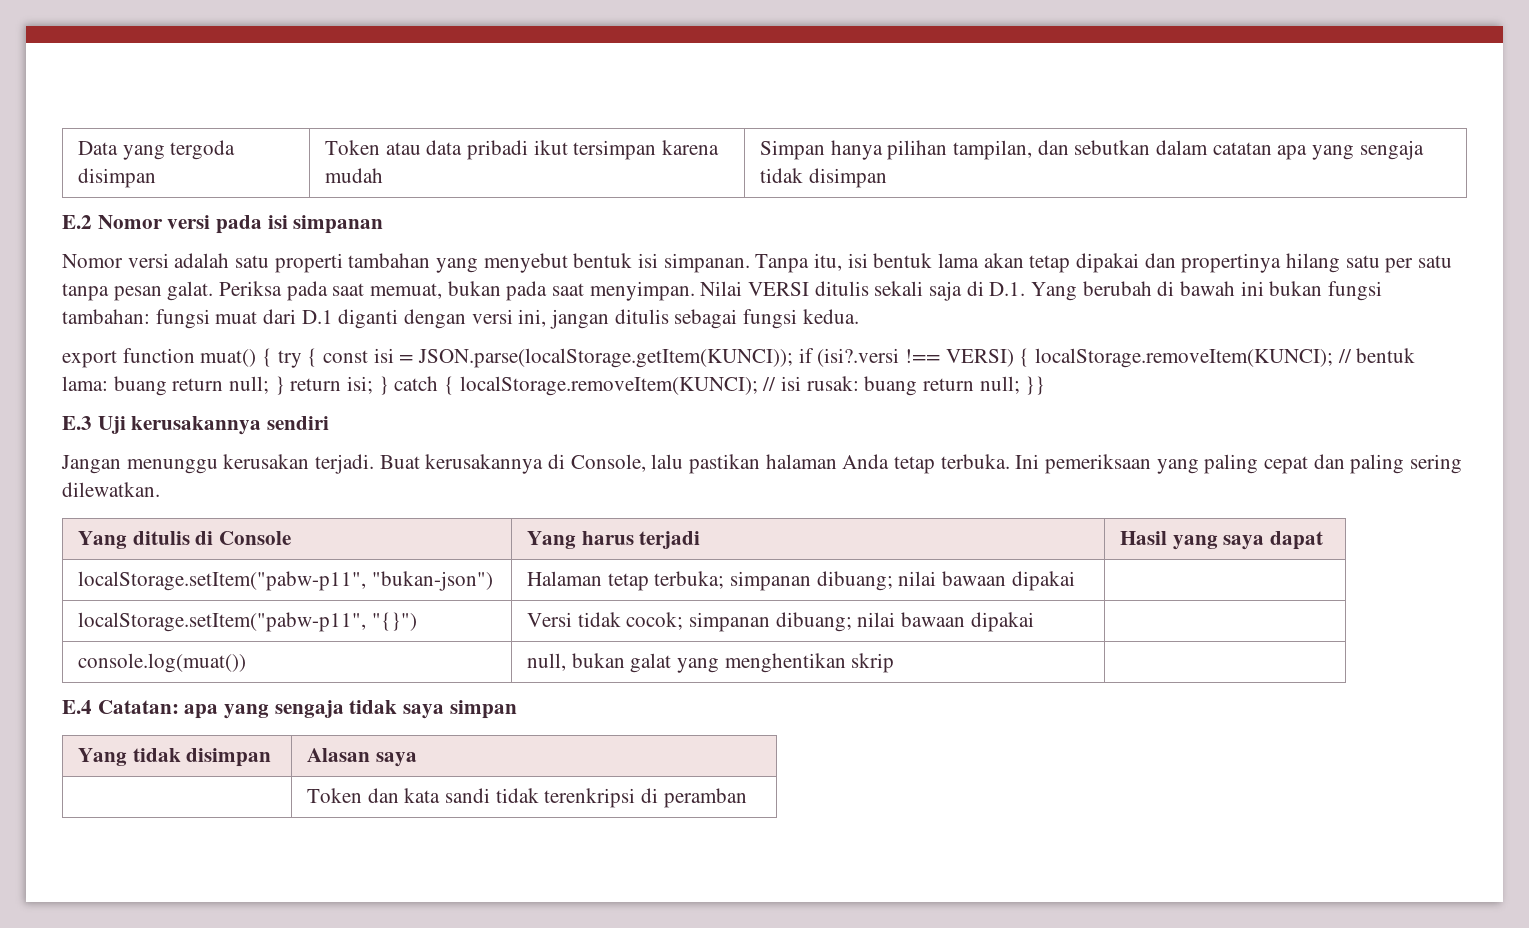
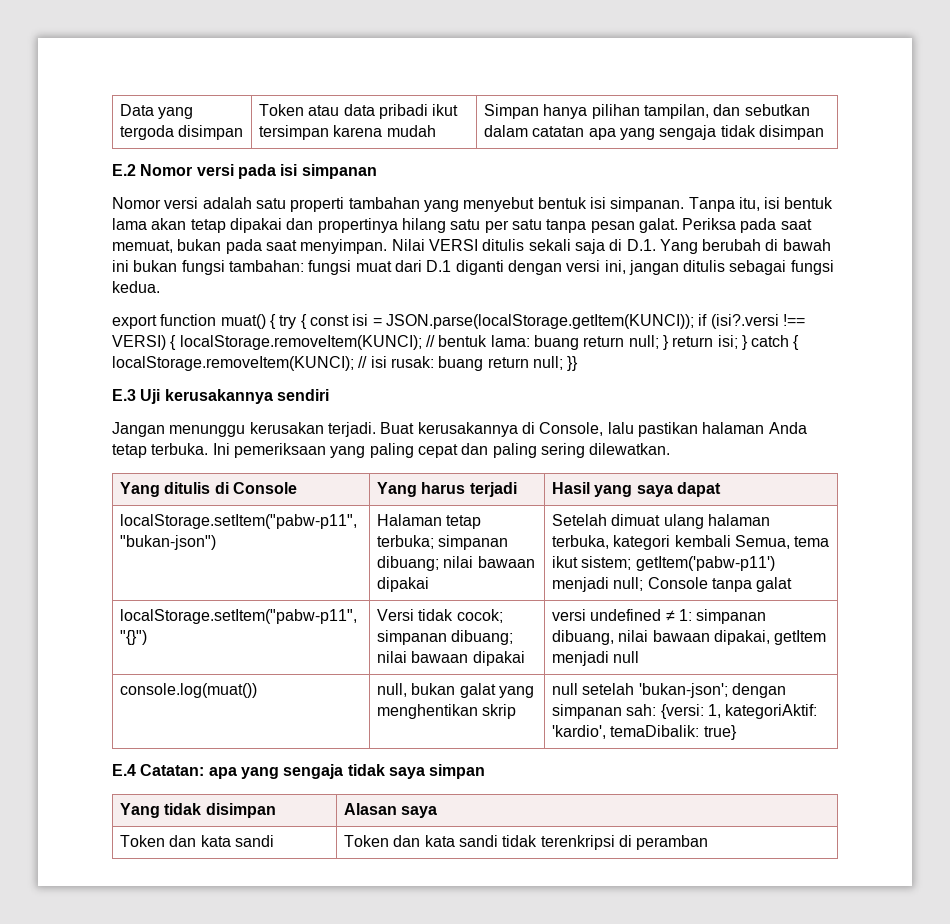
- localStorage.setItem("pabw-p11", "bukan-json") | Halaman tetap terbuka; simpanan dibuang; nilai bawaan dipakai |
+ localStorage.setItem("pabw-p11", "bukan-json") | Halaman tetap terbuka; simpanan dibuang; nilai bawaan dipakai | Setelah dimuat ulang halaman terbuka, kategori kembali Semua, tema ikut sistem; getItem('pabw-p11') menjadi null; Console tanpa galat
- localStorage.setItem("pabw-p11", "{}") | Versi tidak cocok; simpanan dibuang; nilai bawaan dipakai |
+ localStorage.setItem("pabw-p11", "{}") | Versi tidak cocok; simpanan dibuang; nilai bawaan dipakai | versi undefined ≠ 1: simpanan dibuang, nilai bawaan dipakai, getItem menjadi null
- console.log(muat()) | null, bukan galat yang menghentikan skrip |
+ console.log(muat()) | null, bukan galat yang menghentikan skrip | null setelah 'bukan-json'; dengan simpanan sah: {versi: 1, kategoriAktif: 'kardio', temaDibalik: true}
- | Token dan kata sandi tidak terenkripsi di peramban
+ Token dan kata sandi | Token dan kata sandi tidak terenkripsi di peramban

